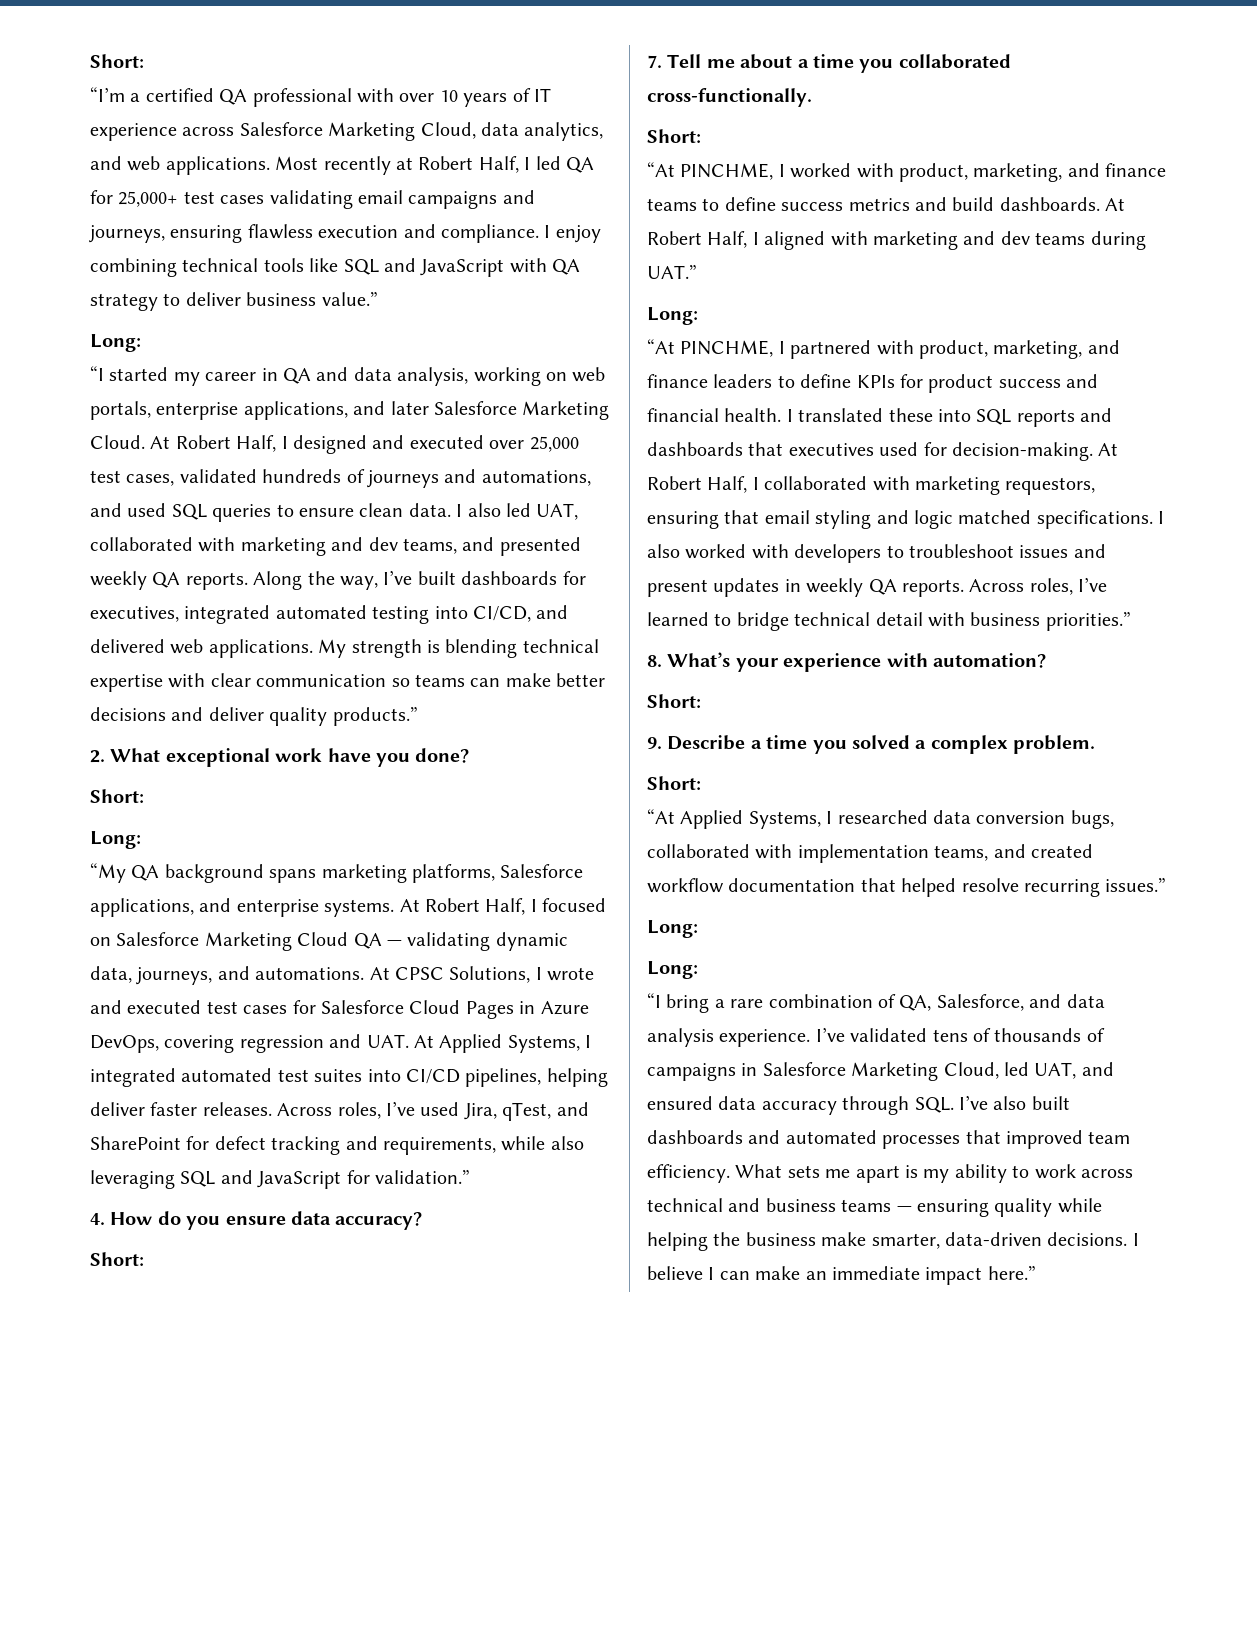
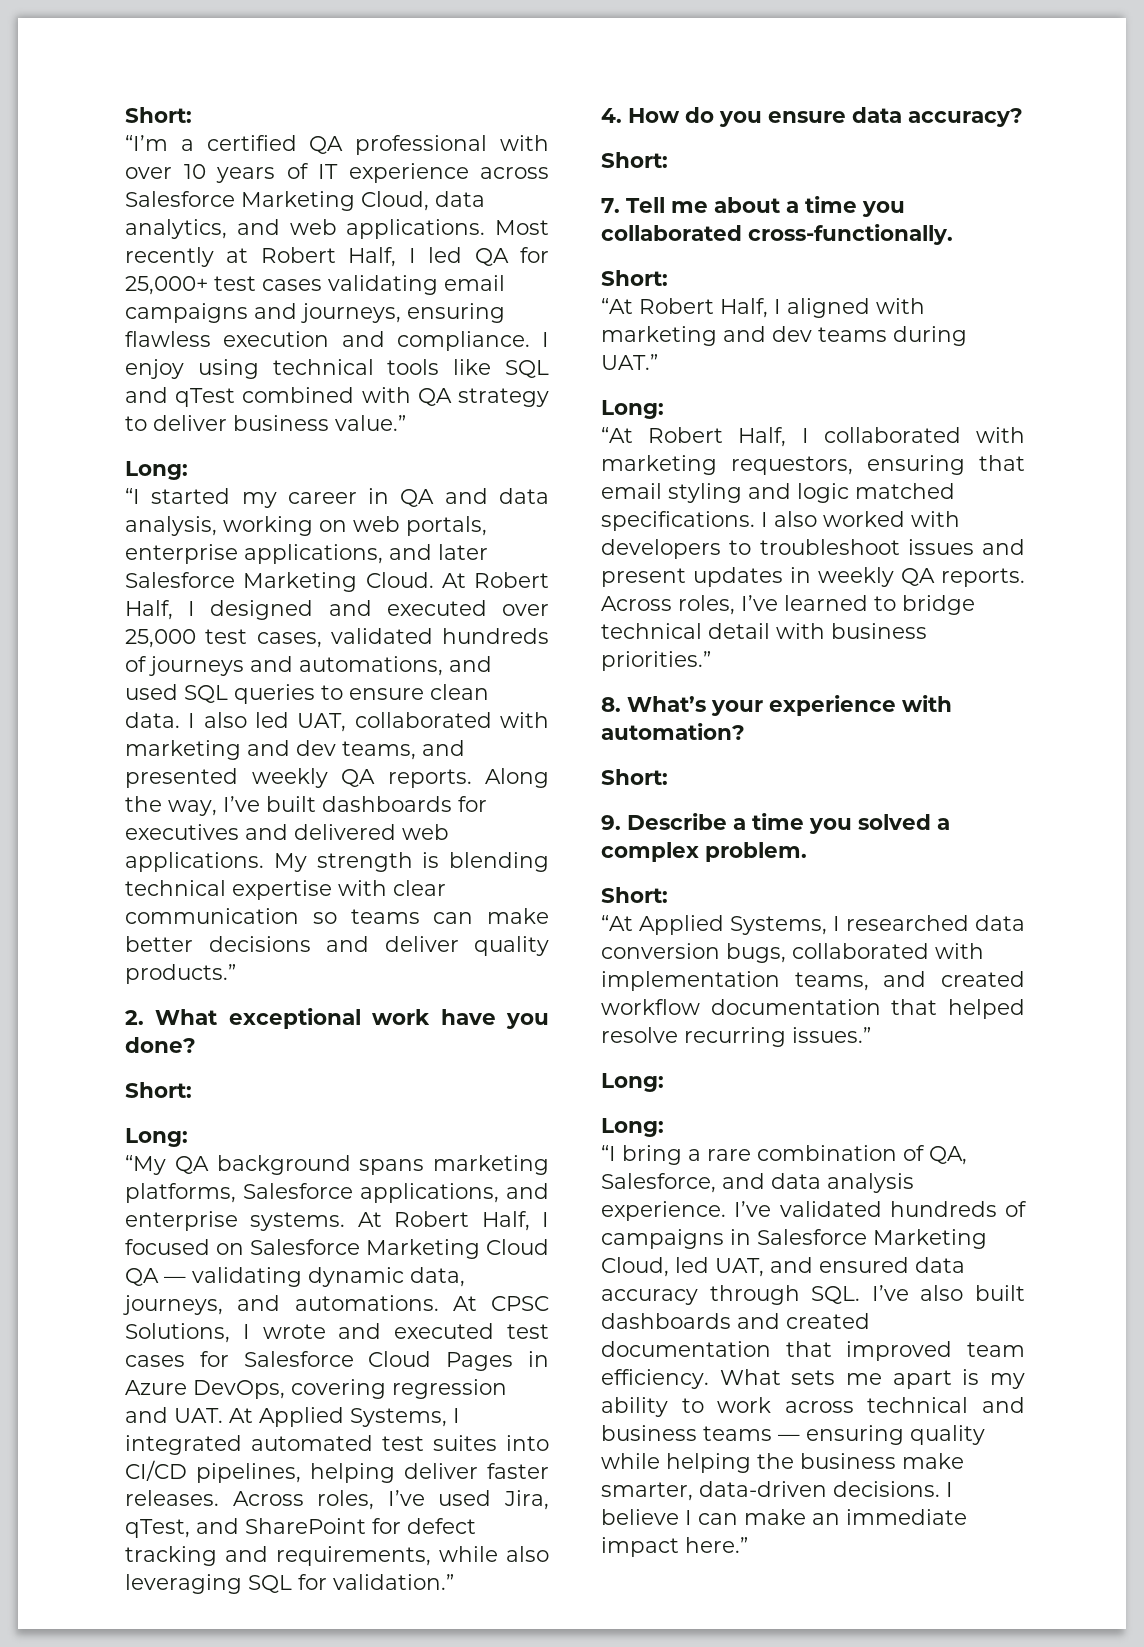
- I enjoy combining technical tools like SQL and JavaScript with QA strategy to deliver business value.”
+ I enjoy using technical tools like SQL and qTest combined with QA strategy to deliver business value.”
- Along the way, I’ve built dashboards for executives, integrated automated testing into CI/CD, and delivered web applications.
+ Along the way, I’ve built dashboards for executives and delivered web applications.
- Across roles, I’ve used Jira, qTest, and SharePoint for defect tracking and requirements, while also leveraging SQL and JavaScript for validation.”
+ Across roles, I’ve used Jira, qTest, and SharePoint for defect tracking and requirements, while also leveraging SQL for validation.”
- “At PINCHME, I worked with product, marketing, and finance teams to define success metrics and build dashboards. At Robert Half, I aligned with marketing and dev teams during UAT.”
+ “At Robert Half, I aligned with marketing and dev teams during UAT.”
- “At PINCHME, I partnered with product, marketing, and finance leaders to define KPIs for product success and financial health. I translated these into SQL reports and dashboards that executives used for decision-making. At Robert Half, I collaborated with marketing requestors, ensuring that email styling and logic matched specifications.
+ “At Robert Half, I collaborated with marketing requestors, ensuring that email styling and logic matched specifications.
- I’ve validated tens of thousands of campaigns in Salesforce Marketing Cloud, led UAT, and ensured data accuracy through SQL. I’ve also built dashboards and automated processes that improved team efficiency.
+ I’ve validated hundreds of campaigns in Salesforce Marketing Cloud, led UAT, and ensured data accuracy through SQL. I’ve also built dashboards and created documentation that improved team efficiency.

